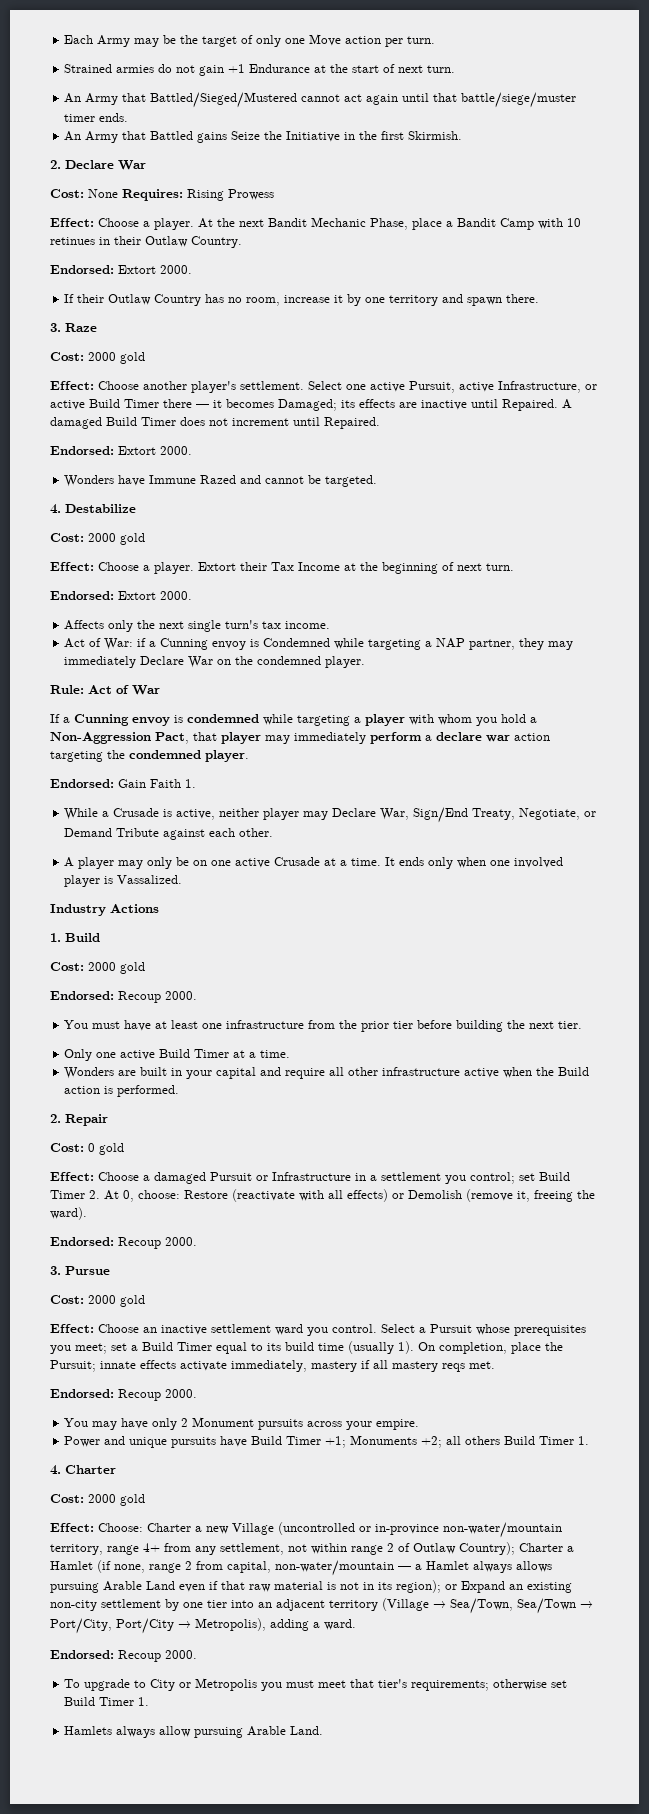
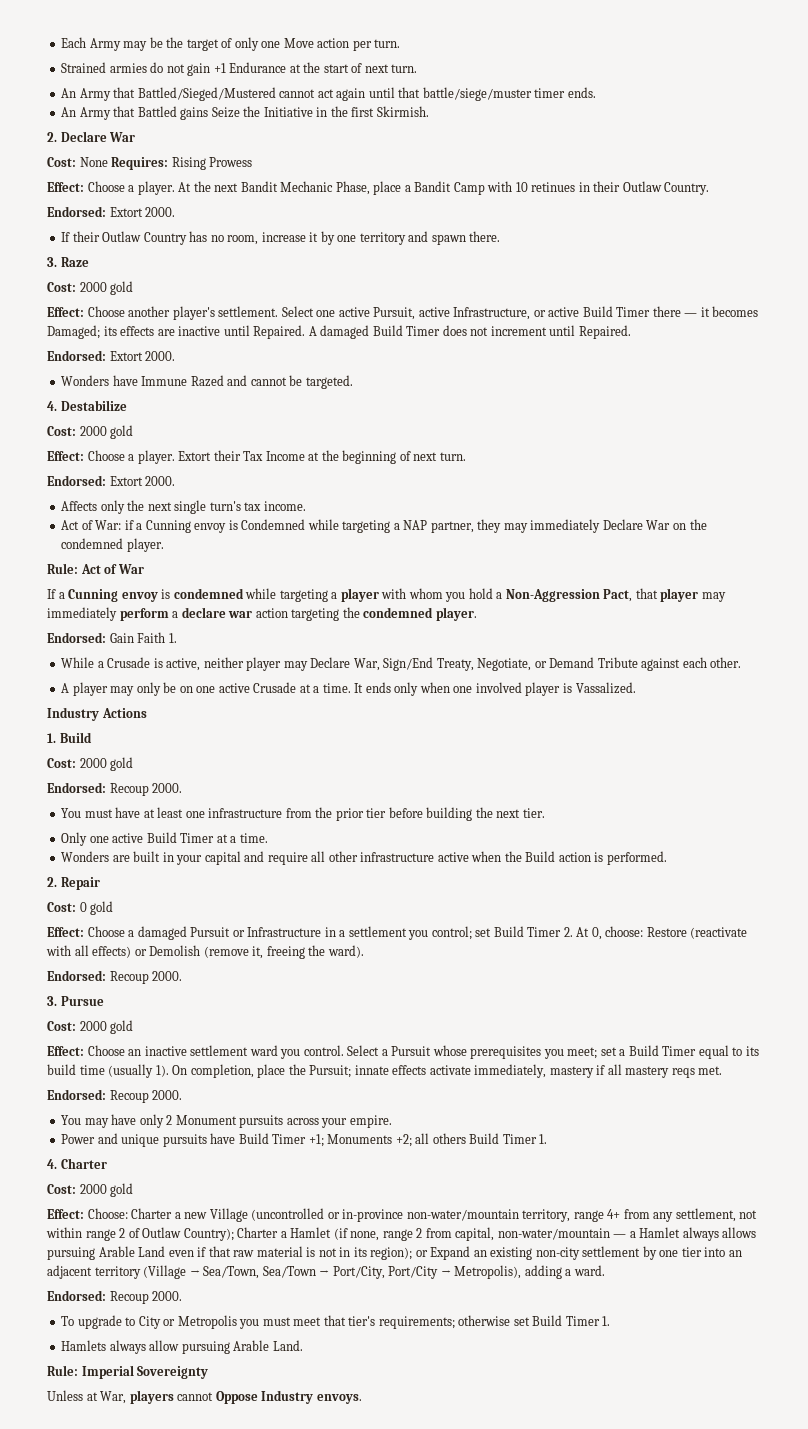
+ Rule: Imperial Sovereignty
+ Unless at War, players cannot Oppose Industry envoys.

